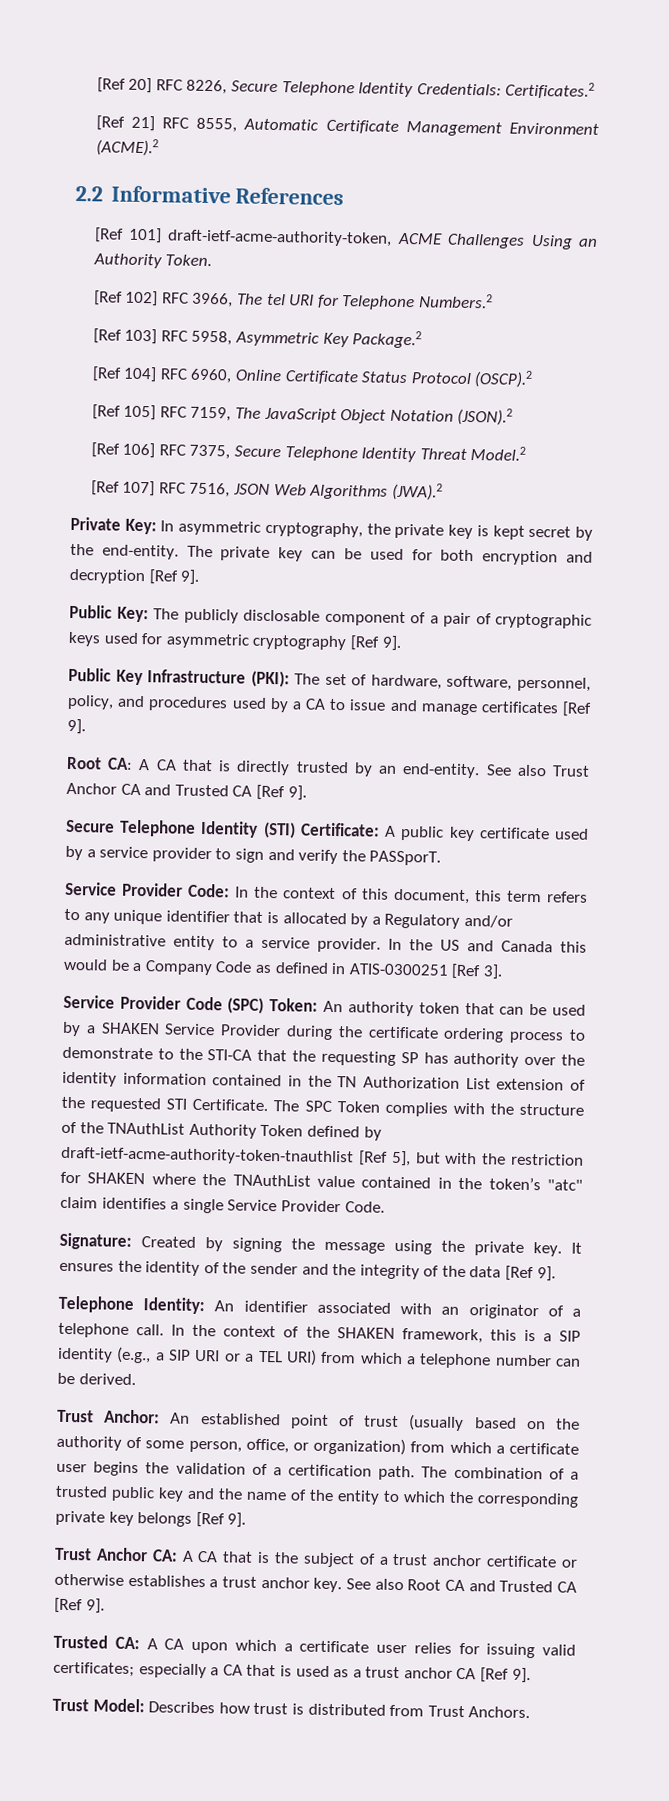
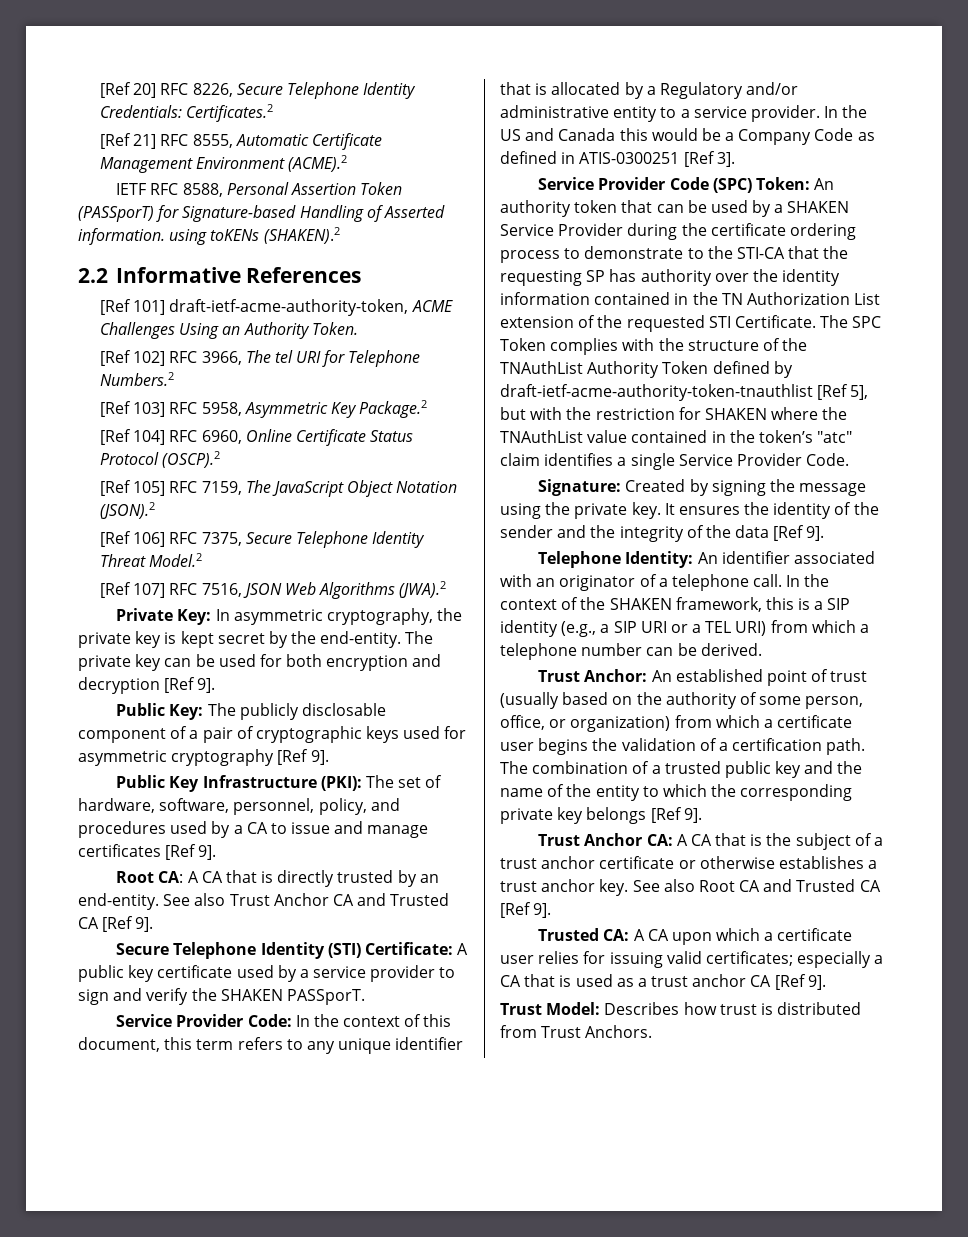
+ IETF RFC 8588, Personal Assertion Token (PASSporT) for Signature-based Handling of Asserted information. using toKENs (SHAKEN).2
- Secure Telephone Identity (STI) Certificate: A public key certificate used by a service provider to sign and verify the PASSporT.
+ Secure Telephone Identity (STI) Certificate: A public key certificate used by a service provider to sign and verify the SHAKEN PASSporT.

